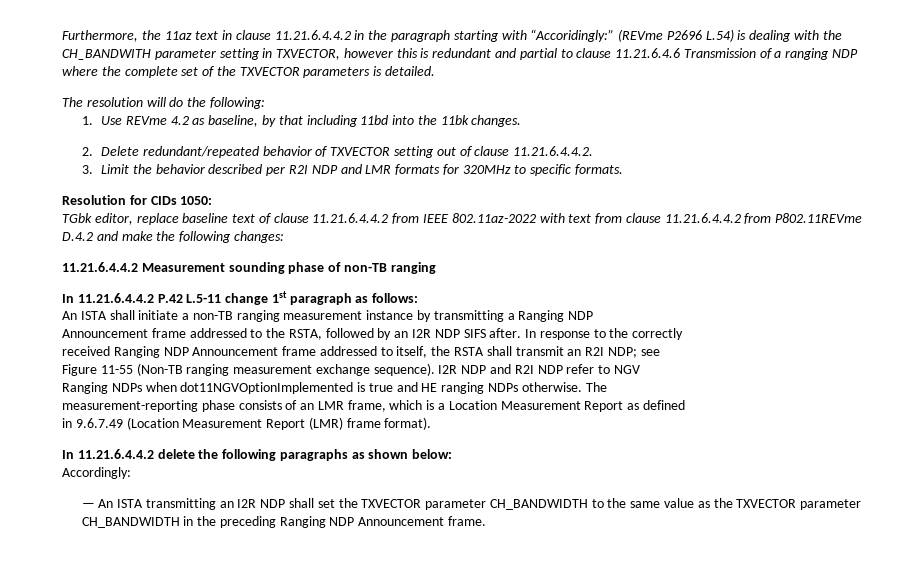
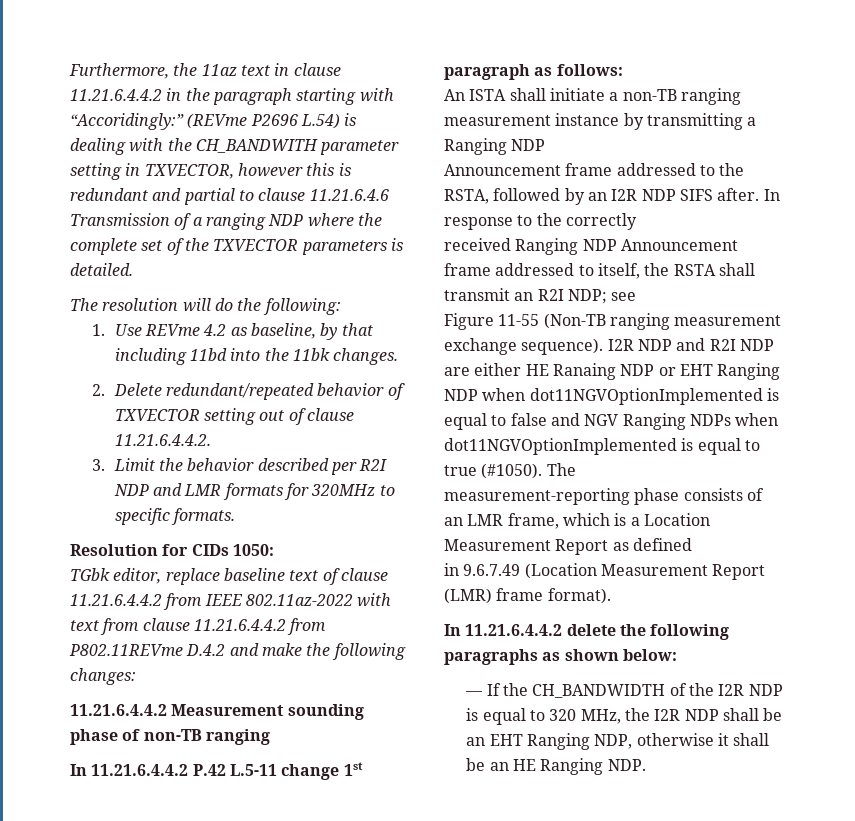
- I2R NDP and R2I NDP refer to NGV
- Ranging NDPs when dot11NGVOptionImplemented is true and HE ranging NDPs otherwise.
+ I2R NDP and R2I NDP are either HE Ranaing NDP or EHT Ranging NDP when dot11NGVOptionImplemented is equal to false and NGV Ranging NDPs when dot11NGVOptionImplemented is equal to true (#1050).
- Accordingly:
- — An ISTA transmitting an I2R NDP shall set the TXVECTOR parameter CH_BANDWIDTH to the same value as the TXVECTOR parameter CH_BANDWIDTH in the preceding Ranging NDP Announcement frame.
+ — If the CH_BANDWIDTH of the I2R NDP is equal to 320 MHz, the I2R NDP shall be an EHT Ranging NDP, otherwise it shall be an HE Ranging NDP.

